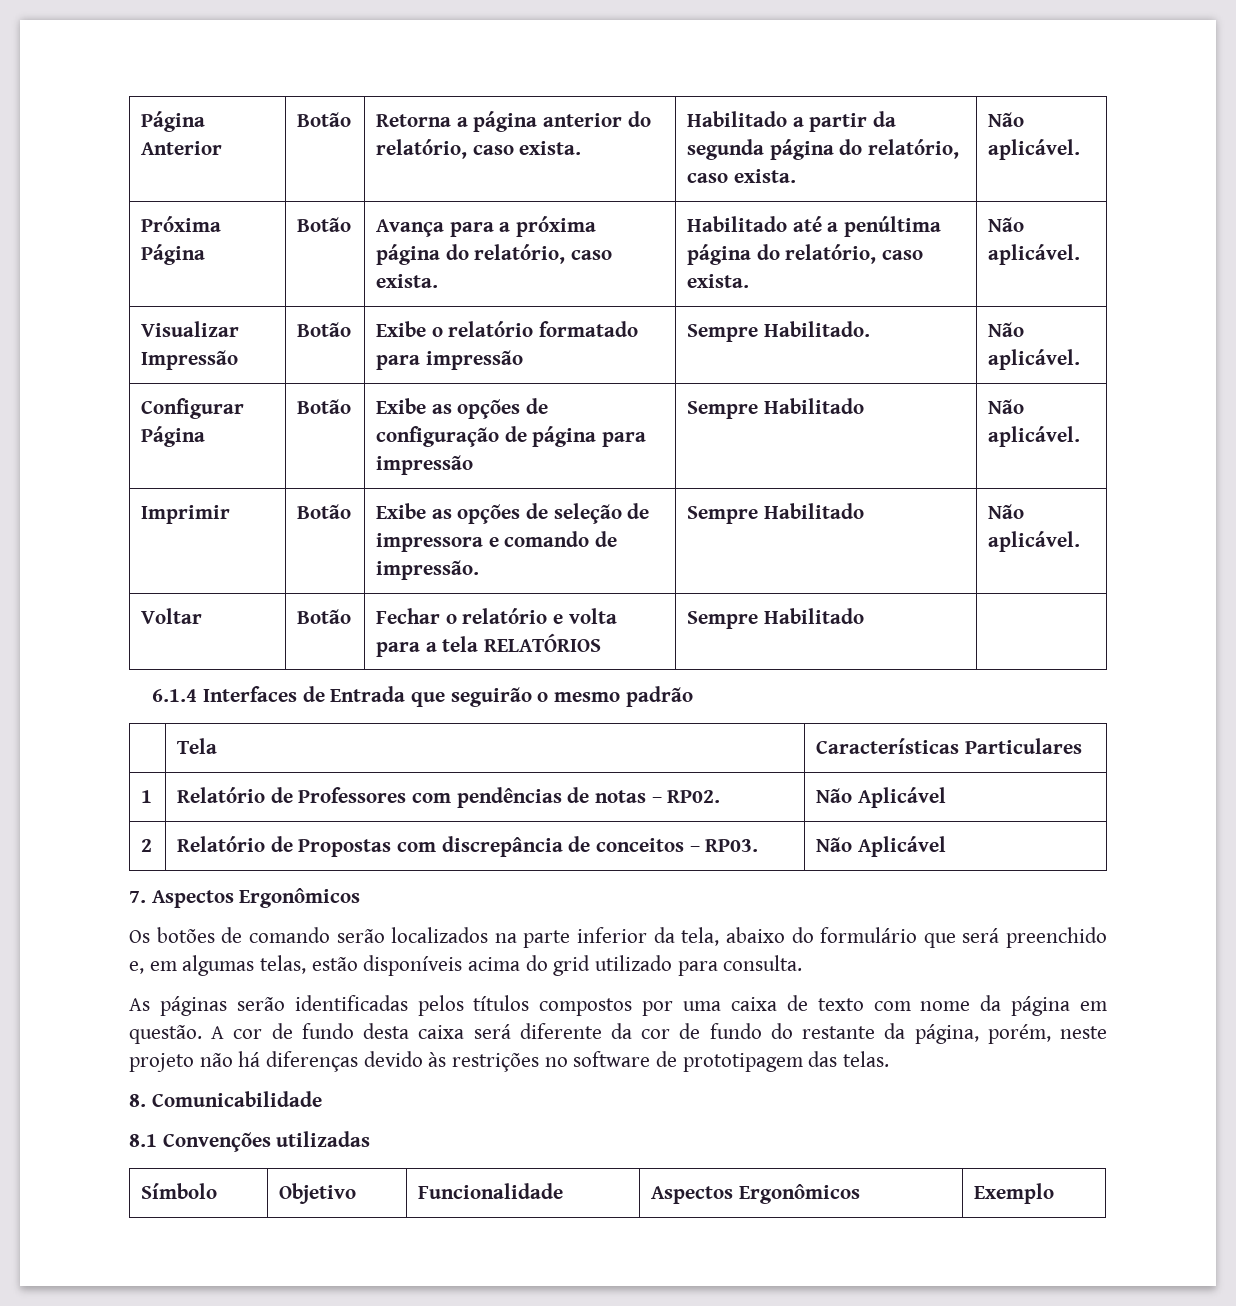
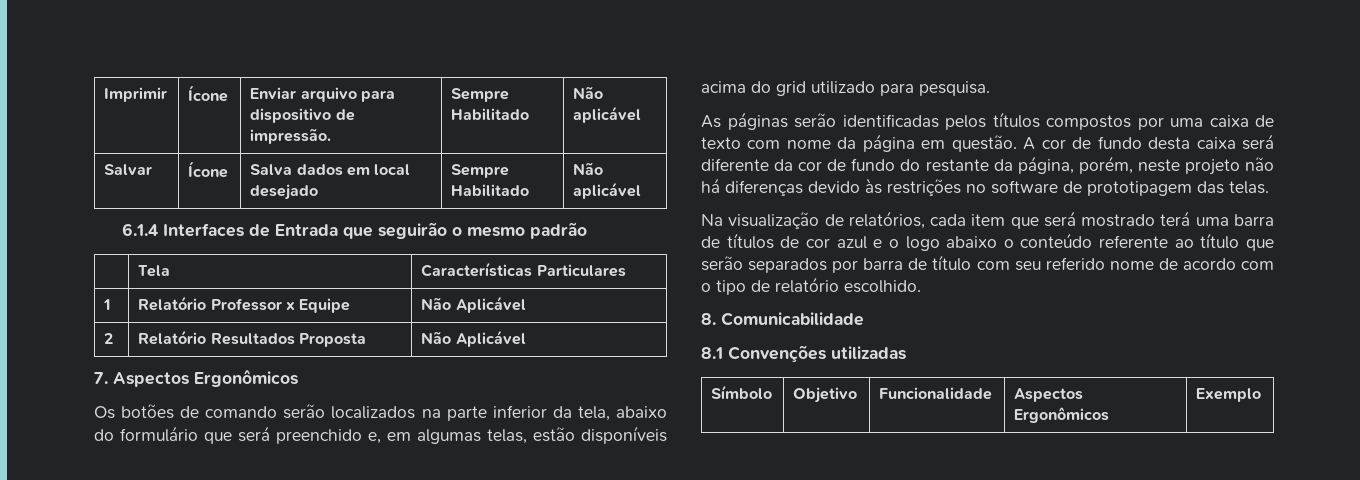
- Página Anterior | Botão | Retorna a página anterior do relatório, caso exista. | Habilitado a partir da segunda página do relatório, caso exista. | Não aplicável.
- Próxima Página | Botão | Avança para a próxima página do relatório, caso exista. | Habilitado até a penúltima página do relatório, caso exista. | Não aplicável.
- Visualizar Impressão | Botão | Exibe o relatório formatado para impressão | Sempre Habilitado. | Não aplicável.
- Configurar Página | Botão | Exibe as opções de configuração de página para impressão | Sempre Habilitado | Não aplicável.
- Imprimir | Botão | Exibe as opções de seleção de impressora e comando de impressão. | Sempre Habilitado | Não aplicável.
- Voltar | Botão | Fechar o relatório e volta para a tela RELATÓRIOS | Sempre Habilitado |
+ Imprimir | Ícone | Enviar arquivo para dispositivo de impressão. | Sempre Habilitado | Não aplicável
+ Salvar | Ícone | Salva dados em local desejado | Sempre Habilitado | Não aplicável
- 1 | Relatório de Professores com pendências de notas – RP02. | Não Aplicável
- 2 | Relatório de Propostas com discrepância de conceitos – RP03. | Não Aplicável
+ 1 | Relatório Professor x Equipe | Não Aplicável
+ 2 | Relatório Resultados Proposta | Não Aplicável
- Os botões de comando serão localizados na parte inferior da tela, abaixo do formulário que será preenchido e, em algumas telas, estão disponíveis acima do grid utilizado para consulta.
+ Os botões de comando serão localizados na parte inferior da tela, abaixo do formulário que será preenchido e, em algumas telas, estão disponíveis acima do grid utilizado para pesquisa.
+ Na visualização de relatórios, cada item que será mostrado terá uma barra de títulos de cor azul e o logo abaixo o conteúdo referente ao título que serão separados por barra de título com seu referido nome de acordo com o tipo de relatório escolhido.

